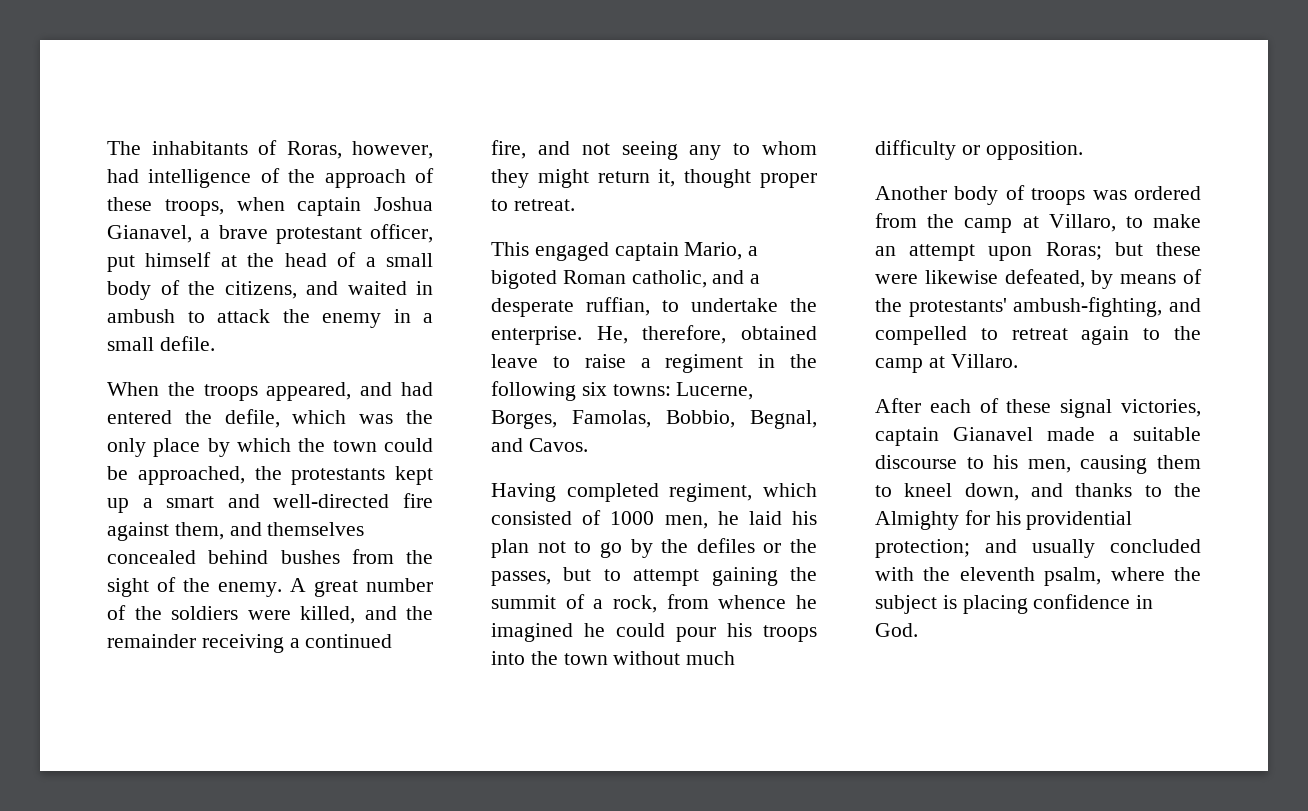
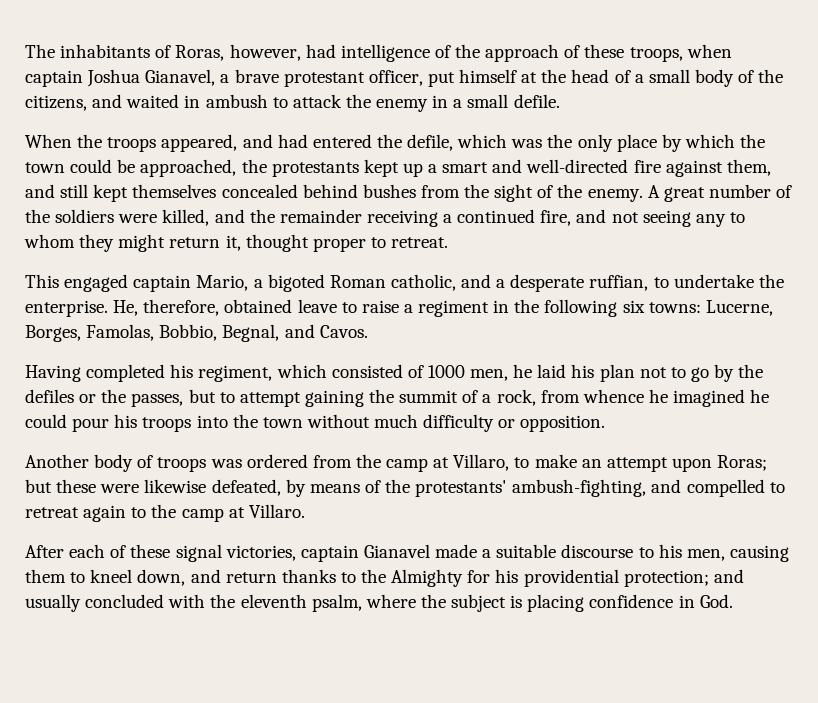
- When the troops appeared, and had entered the defile, which was the only place by which the town could be approached, the protestants kept up a smart and well-directed fire against them, and themselves concealed behind bushes from the sight of the enemy.
+ When the troops appeared, and had entered the defile, which was the only place by which the town could be approached, the protestants kept up a smart and well-directed fire against them, and still kept themselves concealed behind bushes from the sight of the enemy.
- Having completed regiment, which consisted of 1000 men, he laid his plan not to go by the defiles or the passes, but to attempt gaining the summit of a rock, from whence he imagined he could pour his troops into the town without much difficulty or opposition.
+ Having completed his regiment, which consisted of 1000 men, he laid his plan not to go by the defiles or the passes, but to attempt gaining the summit of a rock, from whence he imagined he could pour his troops into the town without much difficulty or opposition.
- After each of these signal victories, captain Gianavel made a suitable discourse to his men, causing them to kneel down, and thanks to the Almighty for his providential protection; and usually concluded with the eleventh psalm, where the subject is placing confidence in God.
+ After each of these signal victories, captain Gianavel made a suitable discourse to his men, causing them to kneel down, and return thanks to the Almighty for his providential protection; and usually concluded with the eleventh psalm, where the subject is placing confidence in God.

